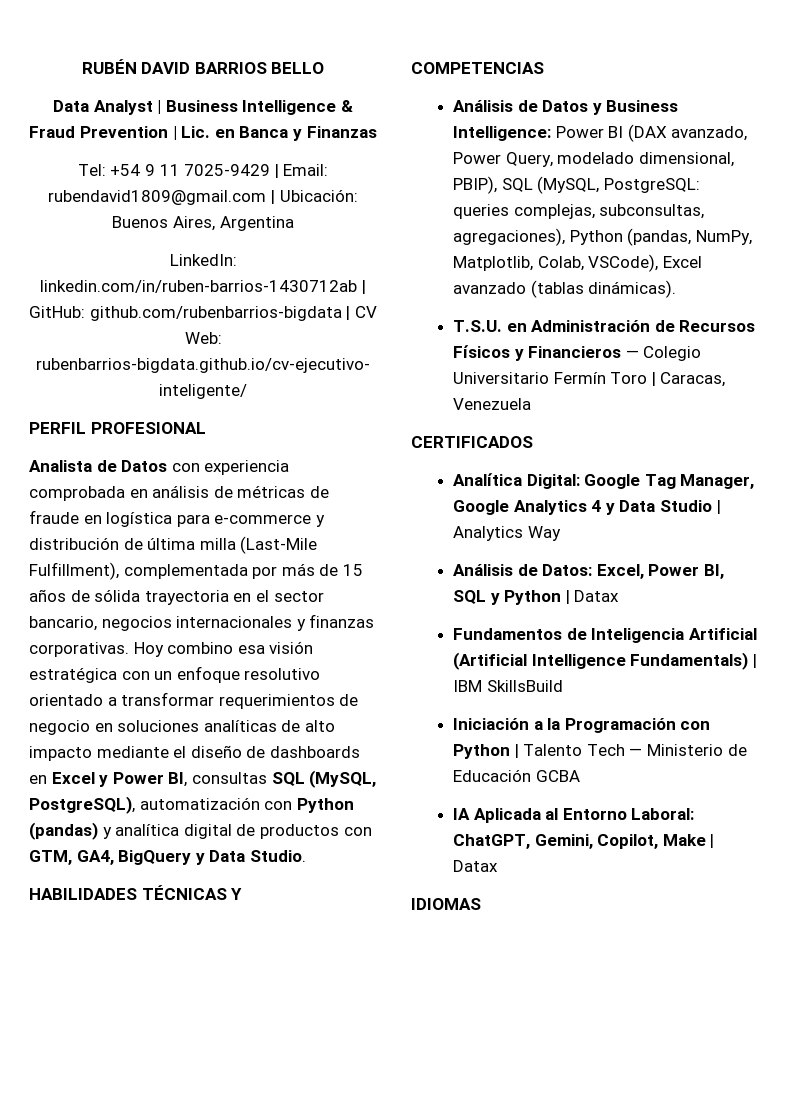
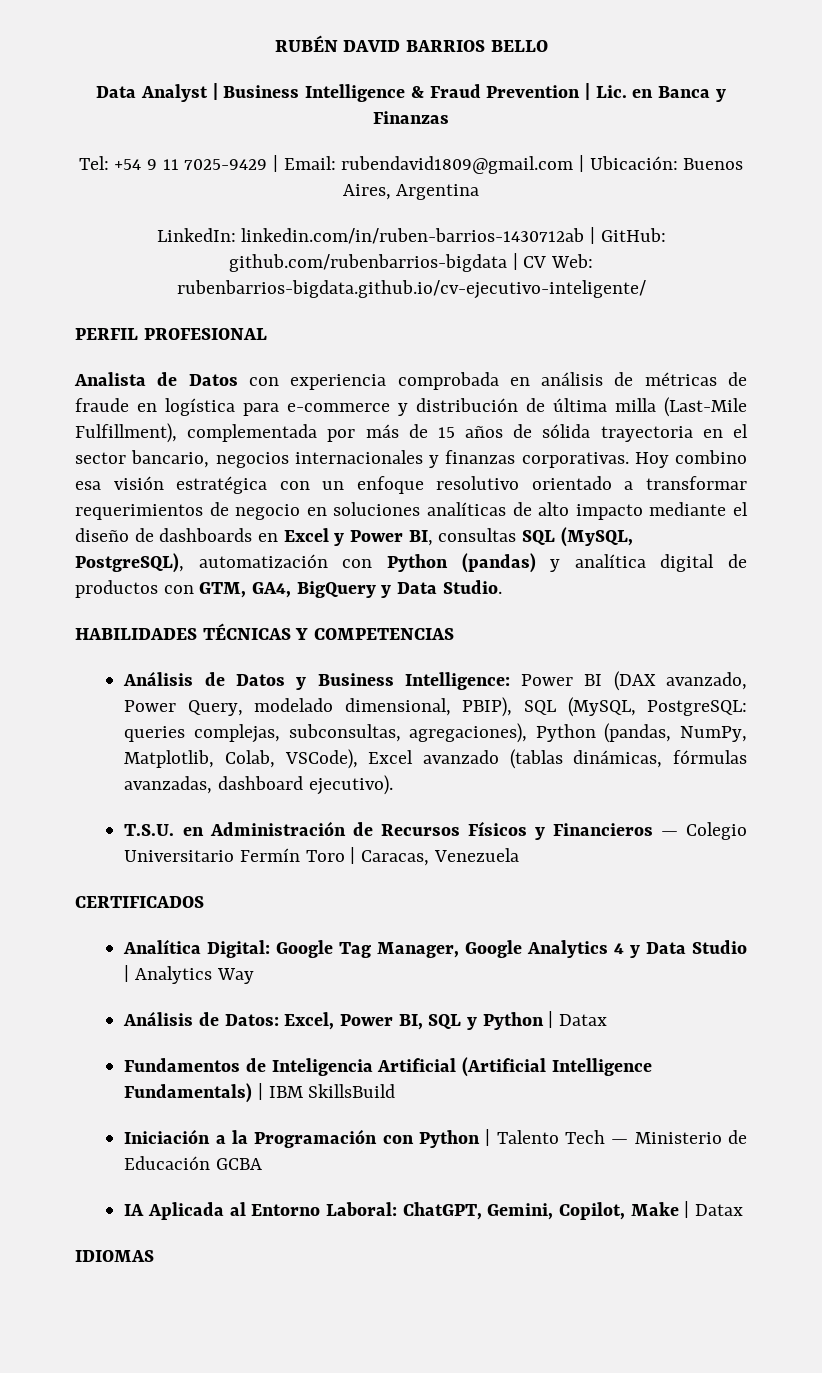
- Análisis de Datos y Business Intelligence: Power BI (DAX avanzado, Power Query, modelado dimensional, PBIP), SQL (MySQL, PostgreSQL: queries complejas, subconsultas, agregaciones), Python (pandas, NumPy, Matplotlib, Colab, VSCode), Excel avanzado (tablas dinámicas).
+ Análisis de Datos y Business Intelligence: Power BI (DAX avanzado, Power Query, modelado dimensional, PBIP), SQL (MySQL, PostgreSQL: queries complejas, subconsultas, agregaciones), Python (pandas, NumPy, Matplotlib, Colab, VSCode), Excel avanzado (tablas dinámicas, fórmulas avanzadas, dashboard ejecutivo).

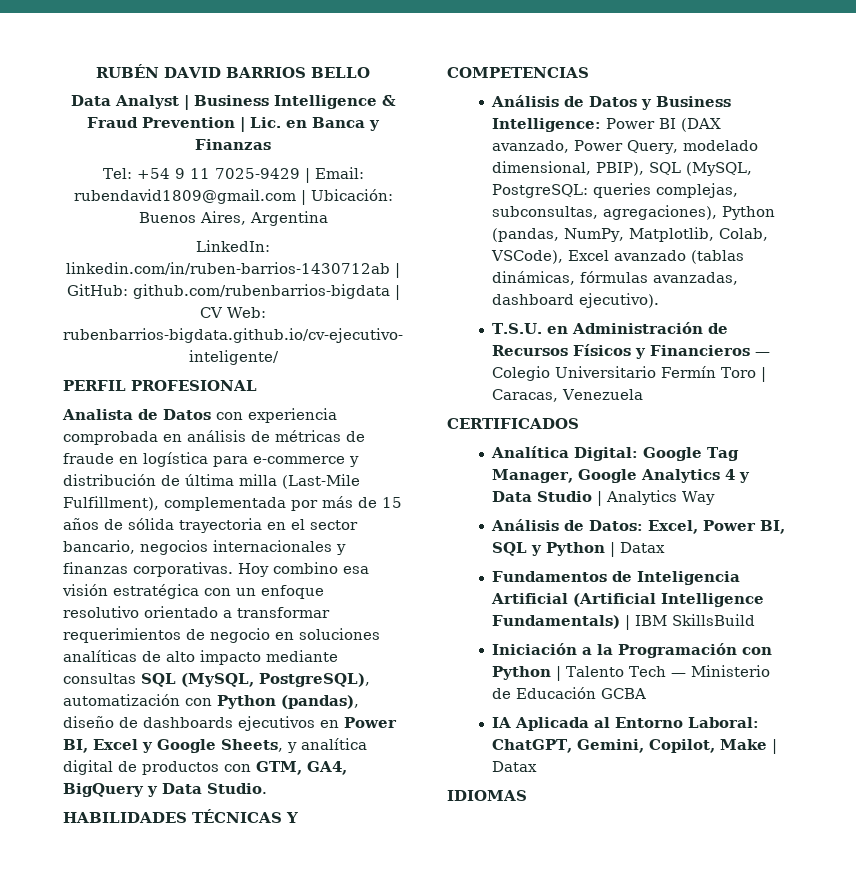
- Hoy combino esa visión estratégica con un enfoque resolutivo orientado a transformar requerimientos de negocio en soluciones analíticas de alto impacto mediante el diseño de dashboards en Excel y Power BI, consultas SQL (MySQL, PostgreSQL), automatización con Python (pandas) y analítica digital de productos con GTM, GA4, BigQuery y Data Studio.
+ Hoy combino esa visión estratégica con un enfoque resolutivo orientado a transformar requerimientos de negocio en soluciones analíticas de alto impacto mediante consultas SQL (MySQL, PostgreSQL), automatización con Python (pandas), diseño de dashboards ejecutivos en Power BI, Excel y Google Sheets, y analítica digital de productos con GTM, GA4, BigQuery y Data Studio.

